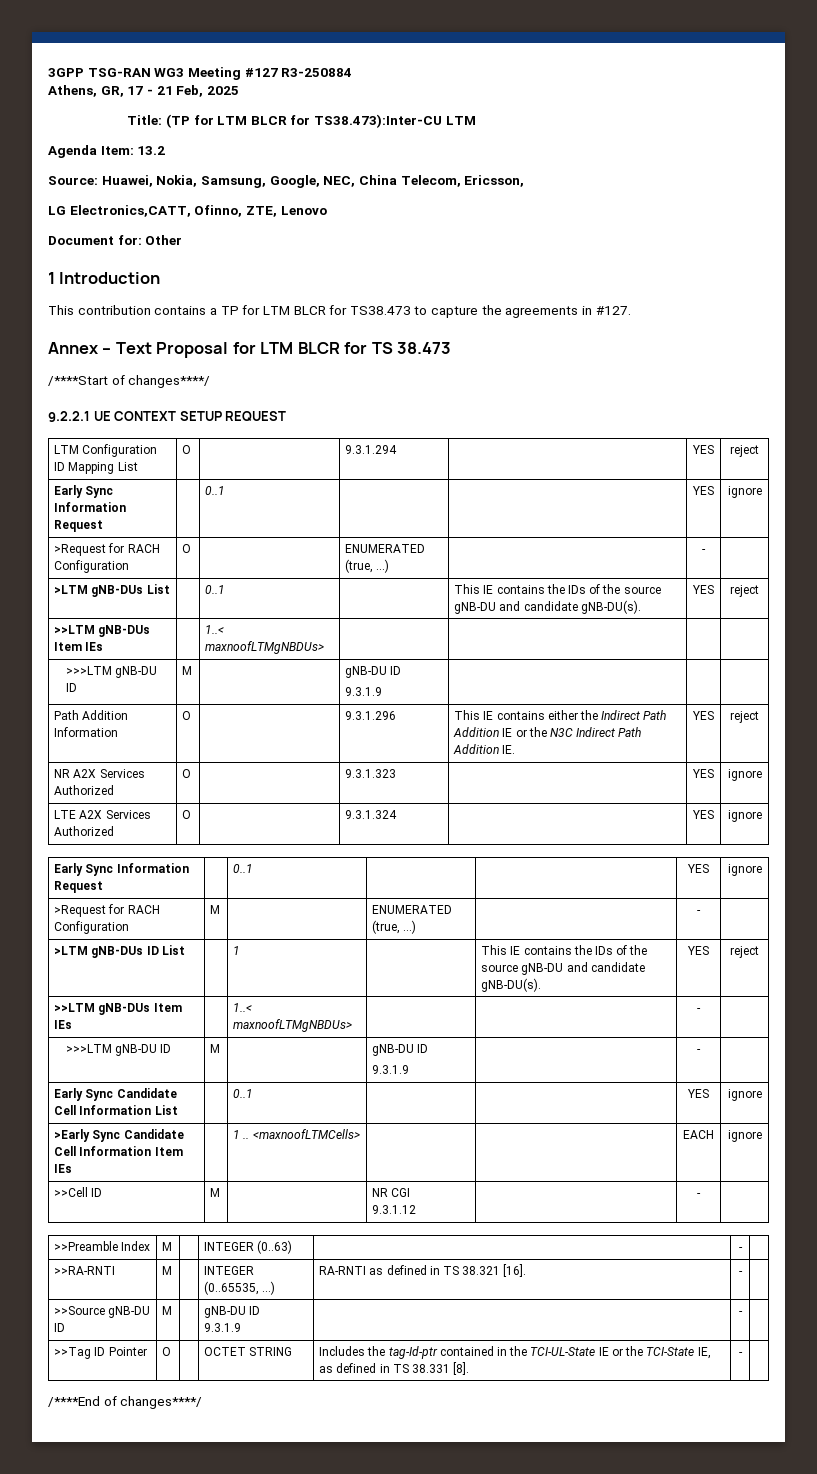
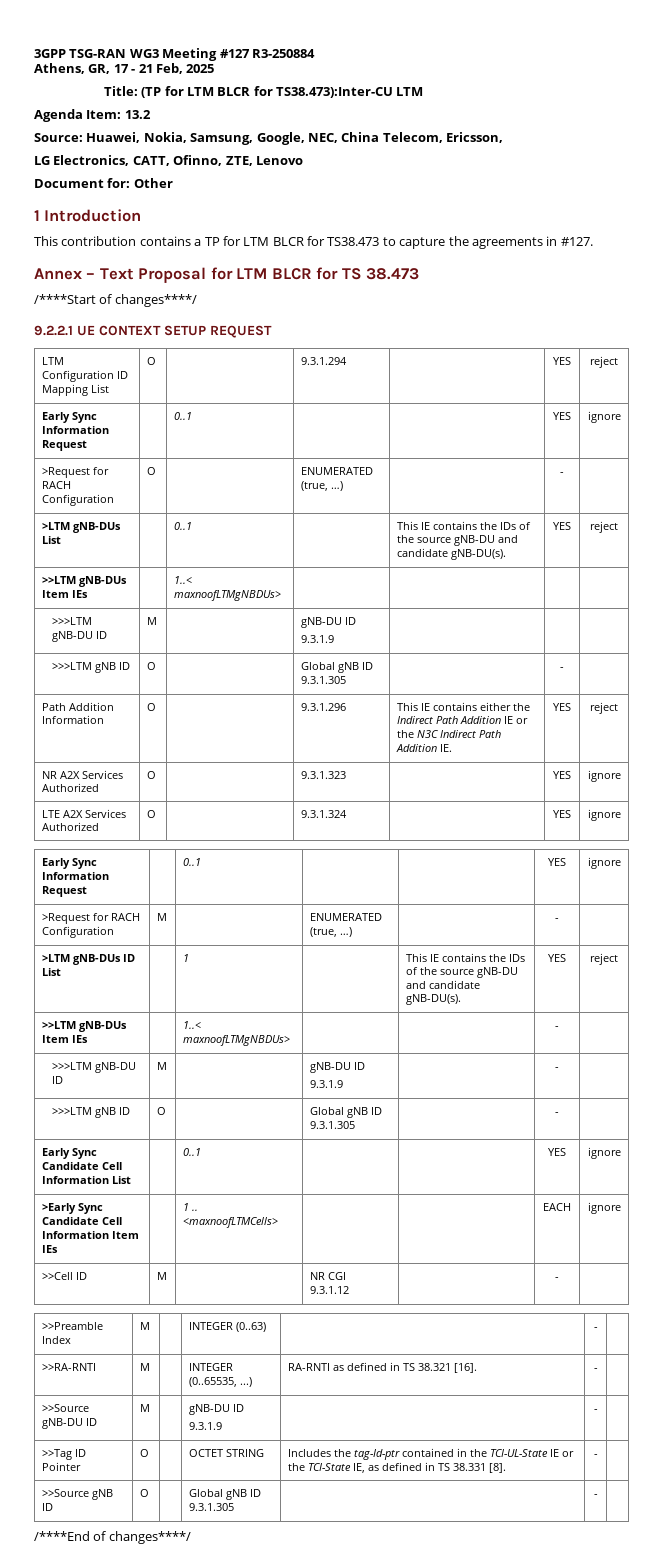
- LG Electronics,CATT, Ofinno, ZTE, Lenovo
+ LG Electronics, CATT, Ofinno, ZTE, Lenovo
  >>LTM gNB-DUs Item IEs | | 1..< maxnoofLTMgNBDUs> | | | |
  >>>LTM gNB-DU ID | M | | gNB-DU ID
  9.3.1.9 | | |
+ >>>LTM gNB ID | O | | Global gNB ID 9.3.1.305 | | - |
  >>LTM gNB-DUs Item IEs | | 1..< maxnoofLTMgNBDUs> | | | - |
  >>>LTM gNB-DU ID | M | | gNB-DU ID
  9.3.1.9 | | - |
+ >>>LTM gNB ID | O | | Global gNB ID 9.3.1.305 | | - |
+ >>Source gNB ID | O | | Global gNB ID 9.3.1.305 | | - |

